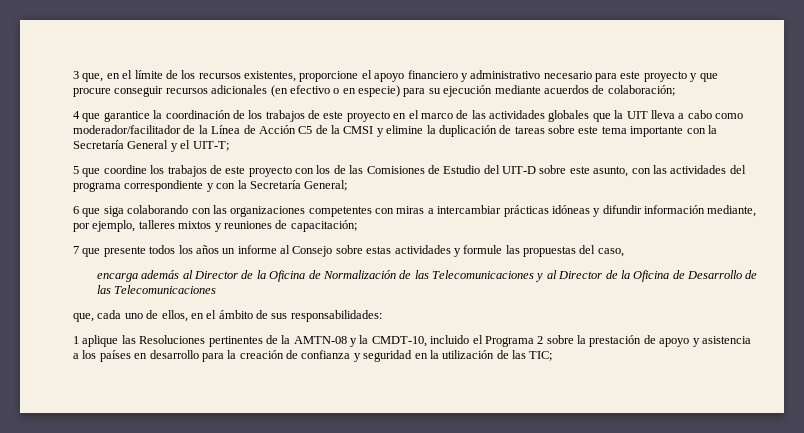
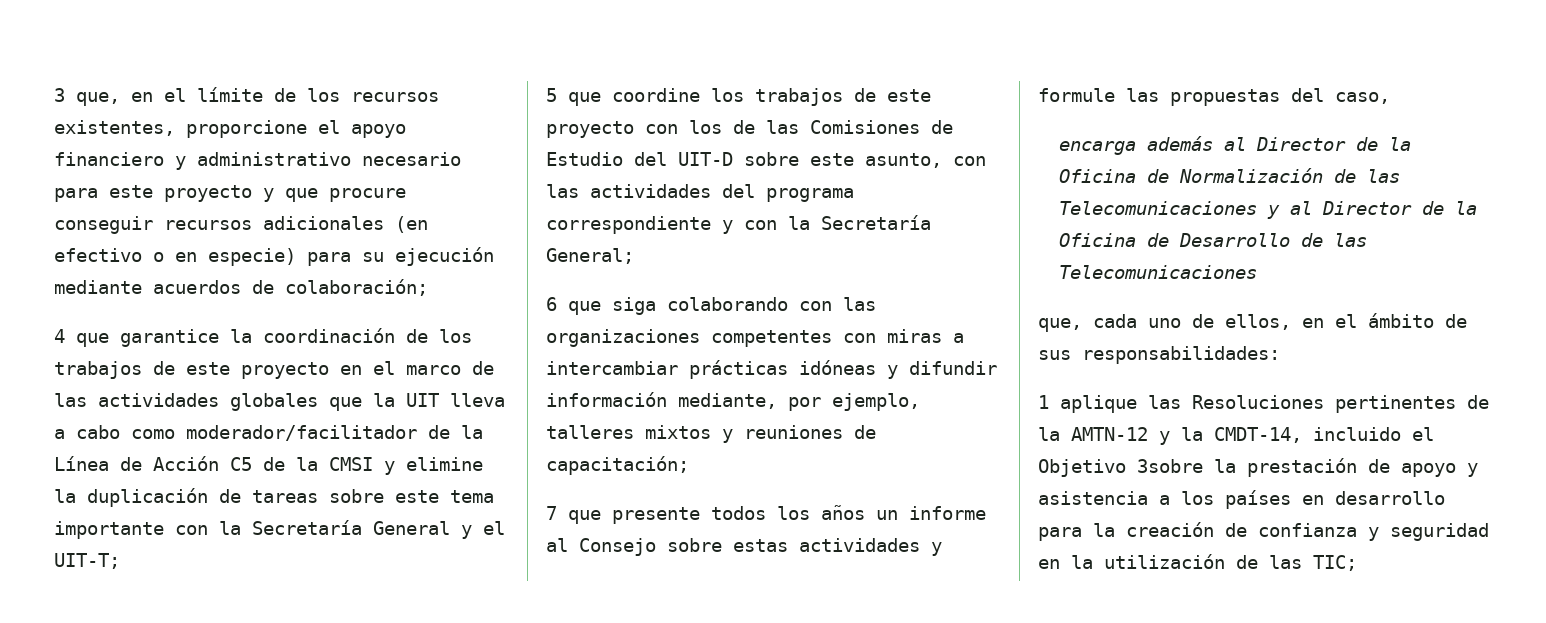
- 1 aplique las Resoluciones pertinentes de la AMTN-08 y la CMDT-10, incluido el Programa 2 sobre la prestación de apoyo y asistencia a los países en desarrollo para la creación de confianza y seguridad en la utilización de las TIC;
+ 1 aplique las Resoluciones pertinentes de la AMTN-12 y la CMDT-14, incluido el Objetivo 3sobre la prestación de apoyo y asistencia a los países en desarrollo para la creación de confianza y seguridad en la utilización de las TIC;

